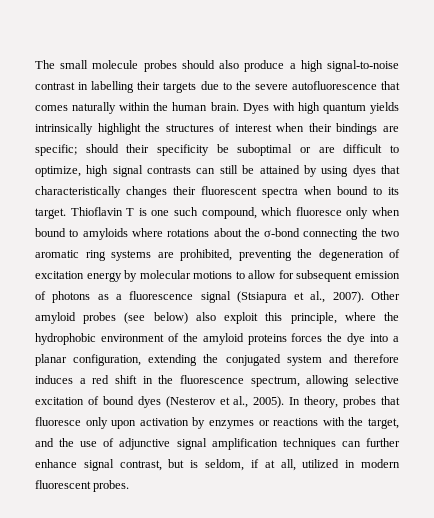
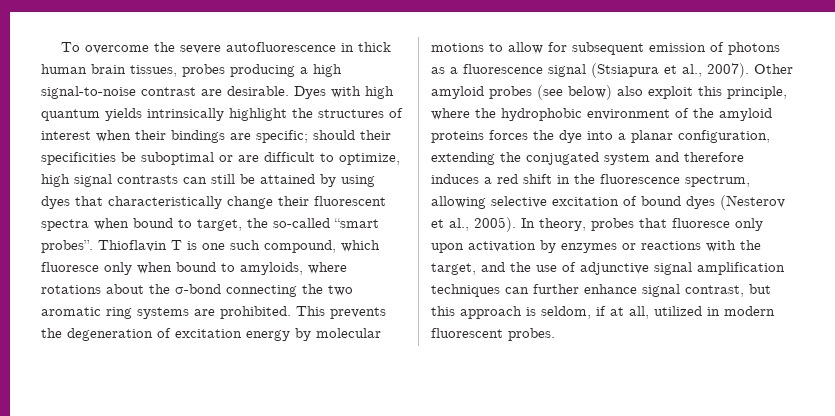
- The small molecule probes should also produce a high signal-to-noise contrast in labelling their targets due to the severe autofluorescence that comes naturally within the human brain.
+ To overcome the severe autofluorescence in thick human brain tissues, probes producing a high signal-to-noise contrast are desirable.
- Dyes with high quantum yields intrinsically highlight the structures of interest when their bindings are specific; should their specificity be suboptimal or are difficult to optimize, high signal contrasts can still be attained by using dyes that characteristically changes their fluorescent spectra when bound to its target.
+ Dyes with high quantum yields intrinsically highlight the structures of interest when their bindings are specific; should their specificities be suboptimal or are difficult to optimize, high signal contrasts can still be attained by using dyes that characteristically change their fluorescent spectra when bound to target, the so-called “smart probes”.
- Thioflavin T is one such compound, which fluoresce only when bound to amyloids where rotations about the σ-bond connecting the two aromatic ring systems are prohibited, preventing the degeneration of excitation energy by molecular motions to allow for subsequent emission of photons as a fluorescence signal (Stsiapura et al., 2007).
+ Thioflavin T is one such compound, which fluoresce only when bound to amyloids, where rotations about the σ-bond connecting the two aromatic ring systems are prohibited. This prevents the degeneration of excitation energy by molecular motions to allow for subsequent emission of photons as a fluorescence signal (Stsiapura et al., 2007).
- In theory, probes that fluoresce only upon activation by enzymes or reactions with the target, and the use of adjunctive signal amplification techniques can further enhance signal contrast, but is seldom, if at all, utilized in modern fluorescent probes.
+ In theory, probes that fluoresce only upon activation by enzymes or reactions with the target, and the use of adjunctive signal amplification techniques can further enhance signal contrast, but this approach is seldom, if at all, utilized in modern fluorescent probes.

